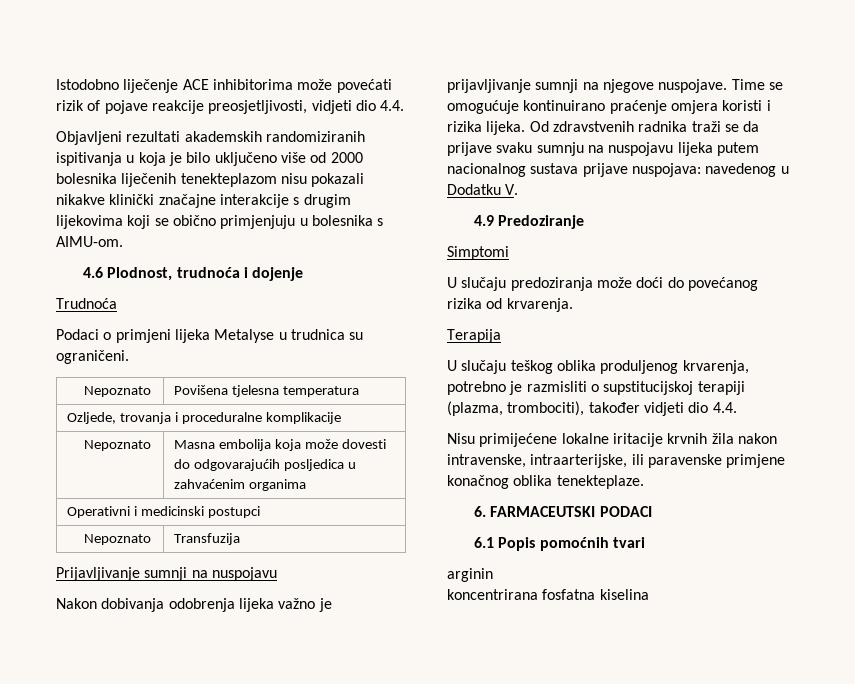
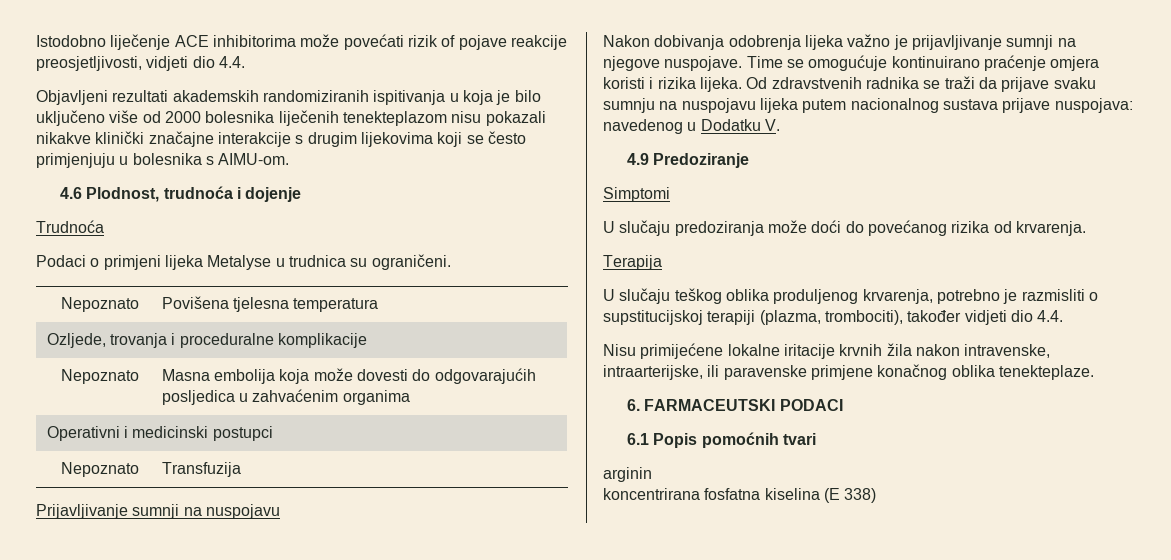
- Objavljeni rezultati akademskih randomiziranih ispitivanja u koja je bilo uključeno više od 2000 bolesnika liječenih tenekteplazom nisu pokazali nikakve klinički značajne interakcije s drugim lijekovima koji se obično primjenjuju u bolesnika s AIMU-om.
+ Objavljeni rezultati akademskih randomiziranih ispitivanja u koja je bilo uključeno više od 2000 bolesnika liječenih tenekteplazom nisu pokazali nikakve klinički značajne interakcije s drugim lijekovima koji se često primjenjuju u bolesnika s AIMU-om.
- Od zdravstvenih radnika traži se da prijave svaku sumnju na nuspojavu lijeka putem nacionalnog sustava prijave nuspojava: navedenog u Dodatku V.
+ Od zdravstvenih radnika se traži da prijave svaku sumnju na nuspojavu lijeka putem nacionalnog sustava prijave nuspojava: navedenog u Dodatku V.
- koncentrirana fosfatna kiselina
+ koncentrirana fosfatna kiselina (E 338)

